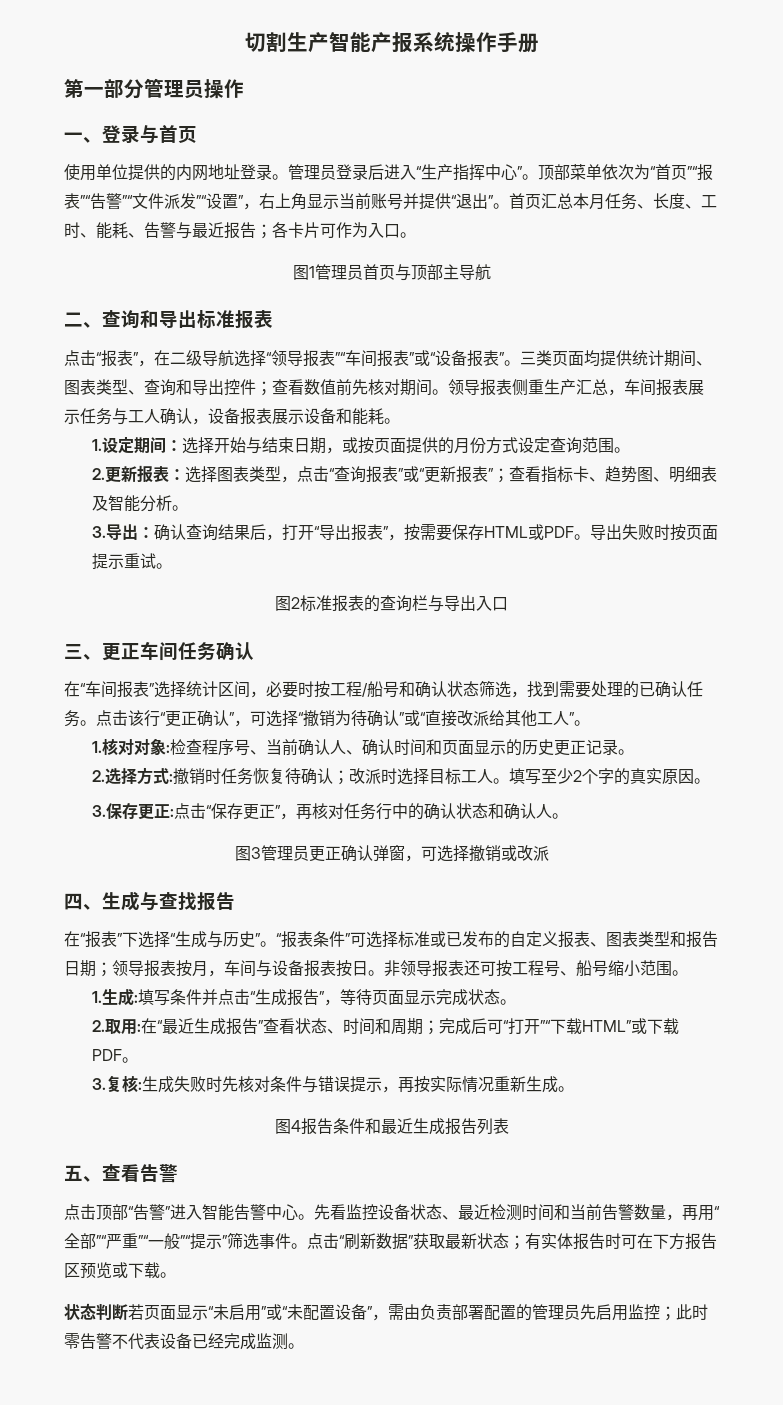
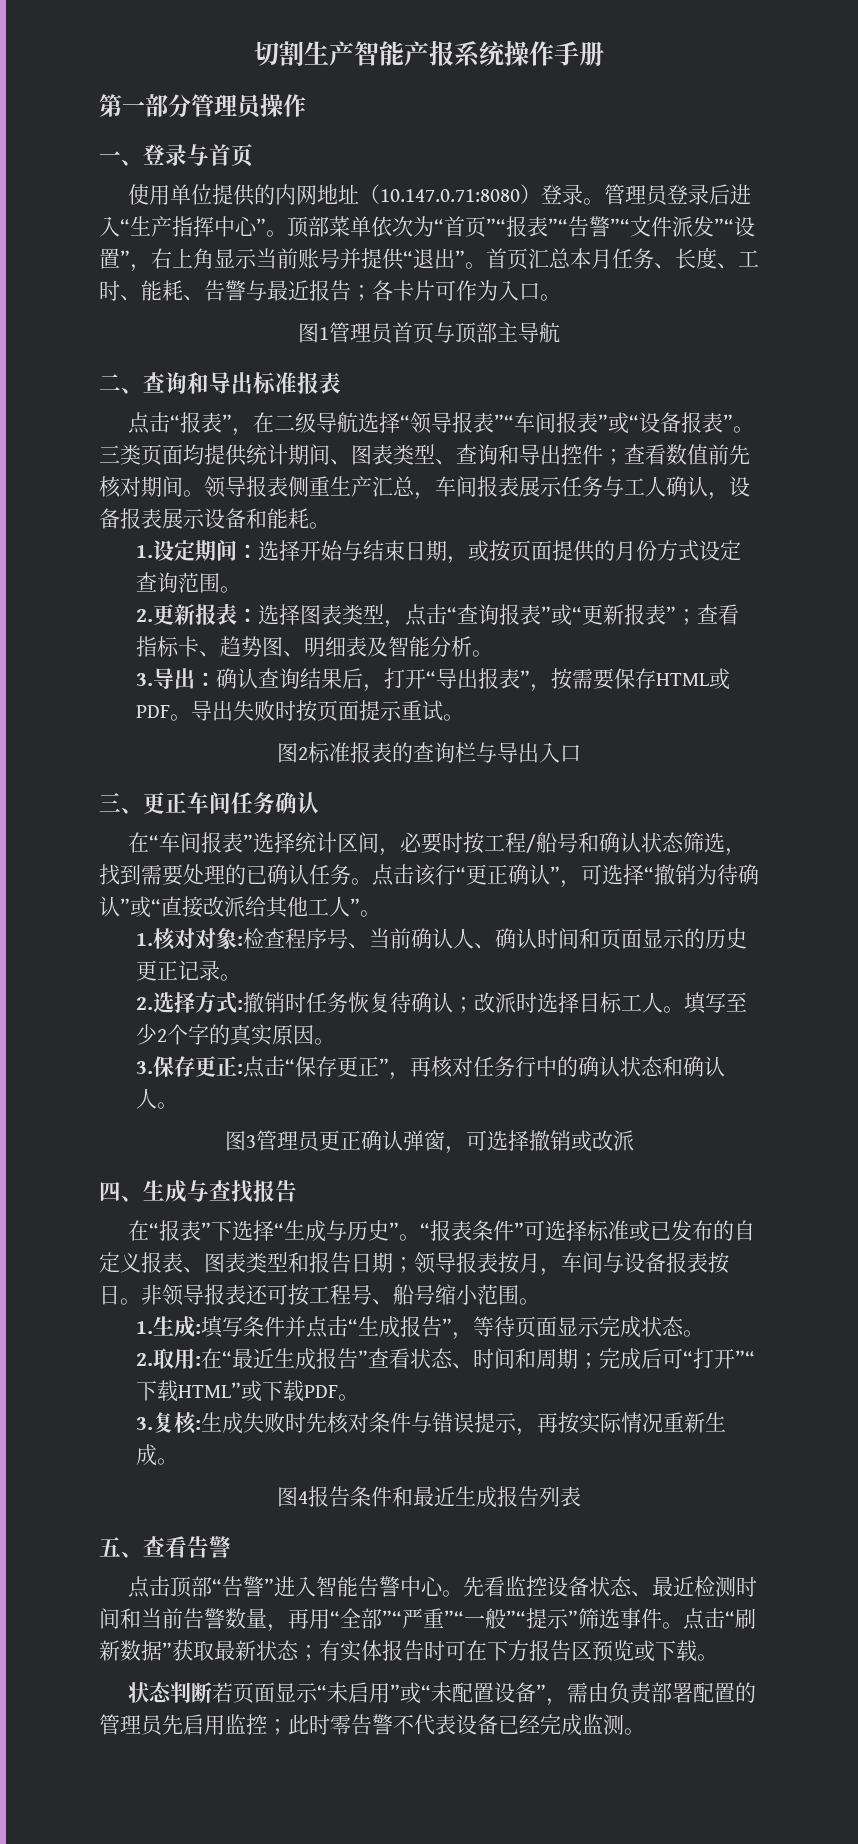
- 使用单位提供的内网地址登录。
+ 使用单位提供的内网地址（10.147.0.71:8080）登录。

